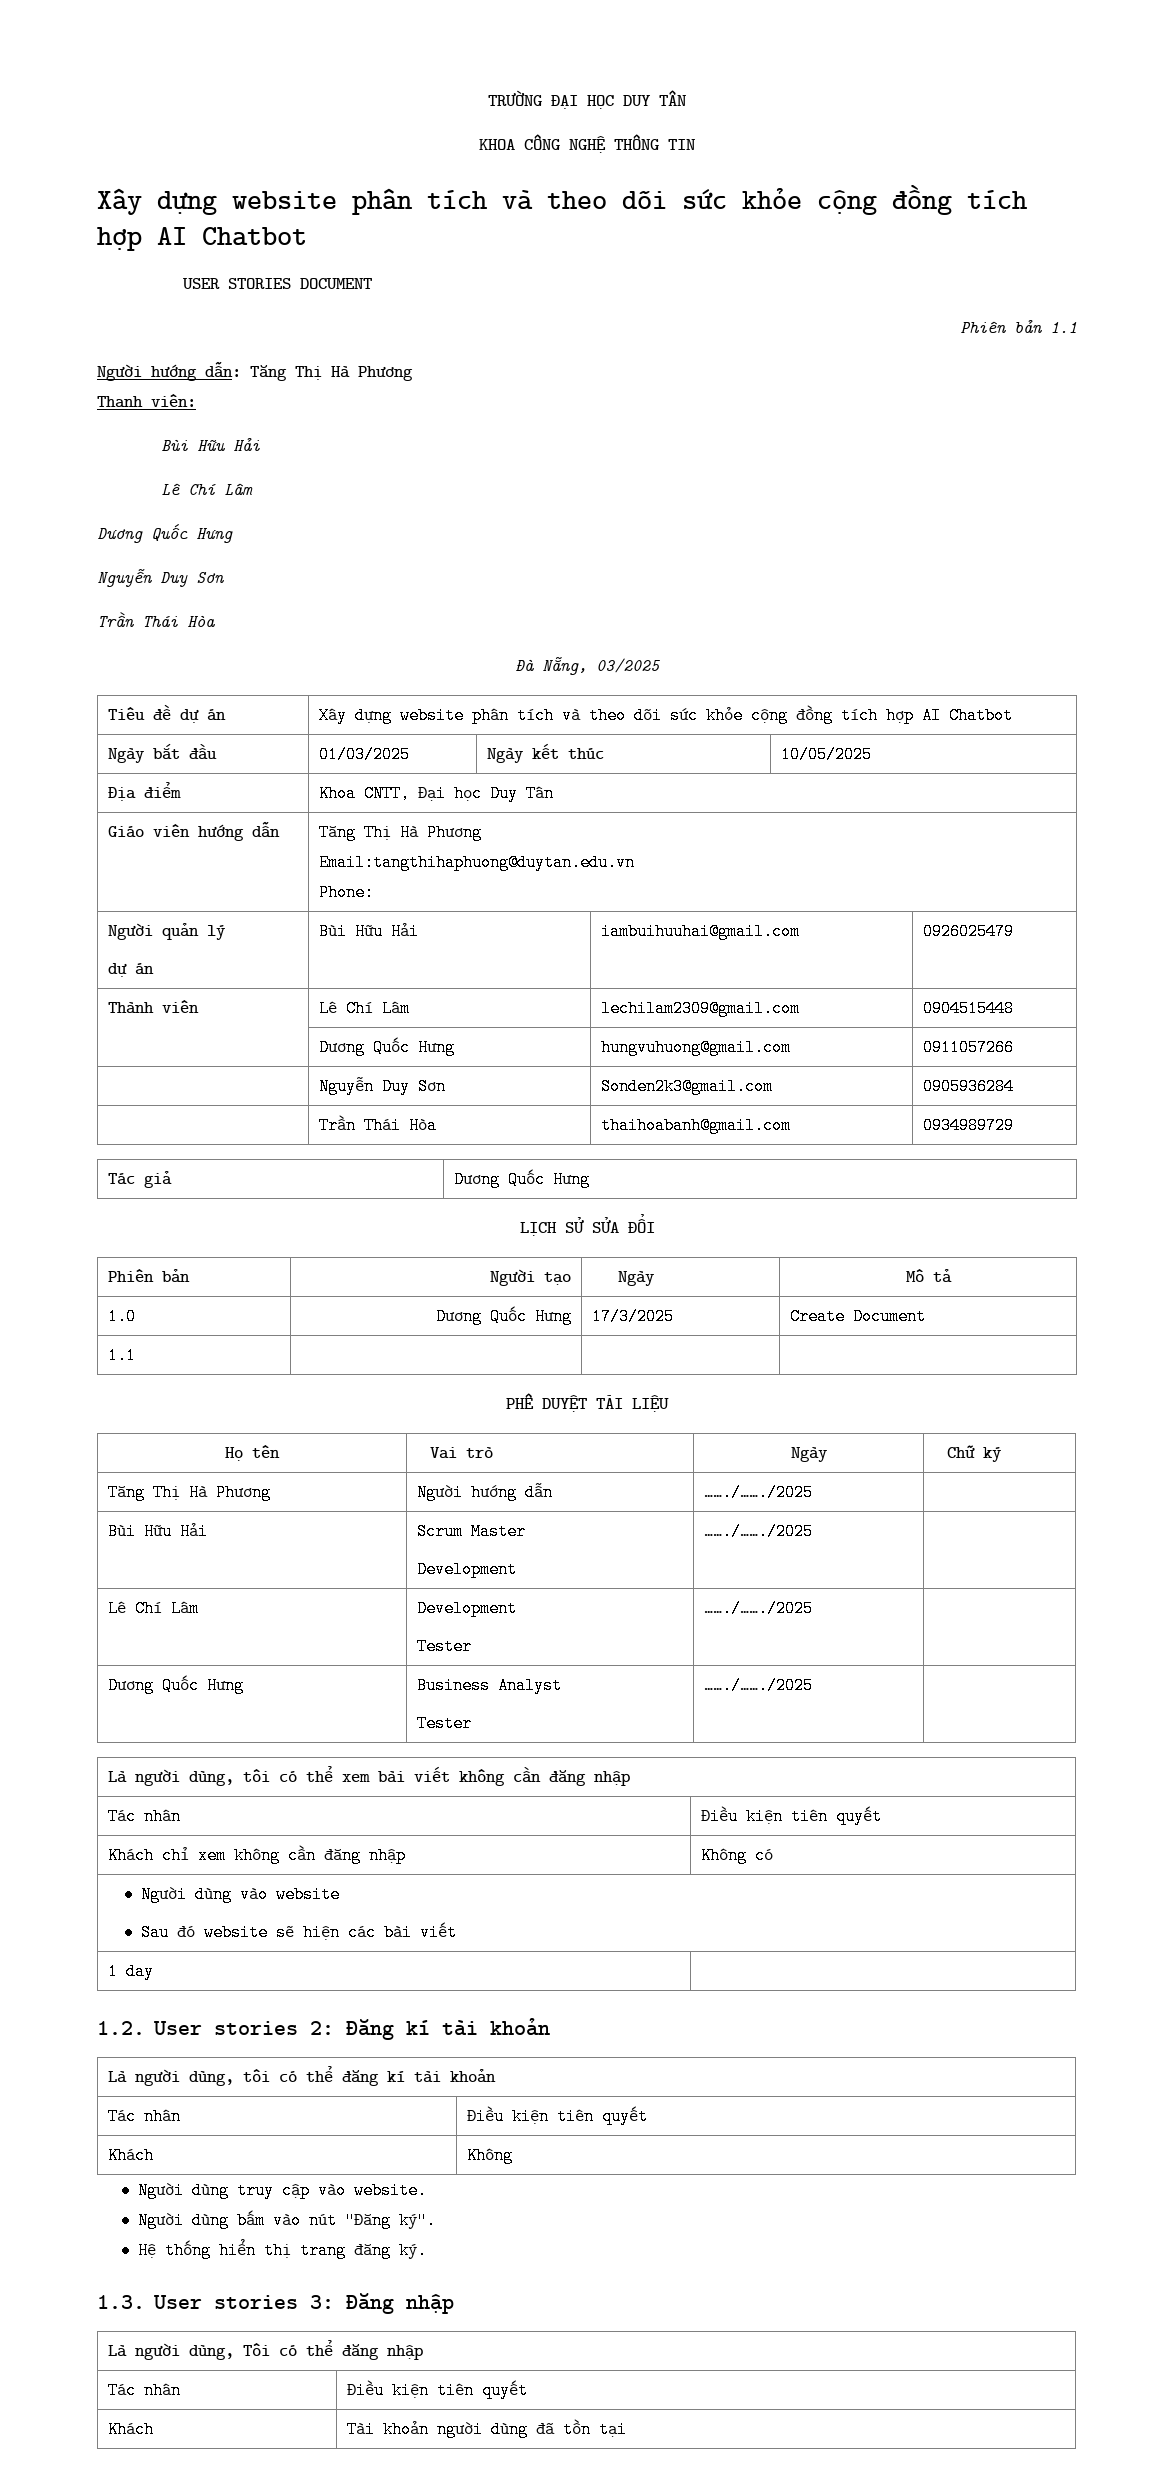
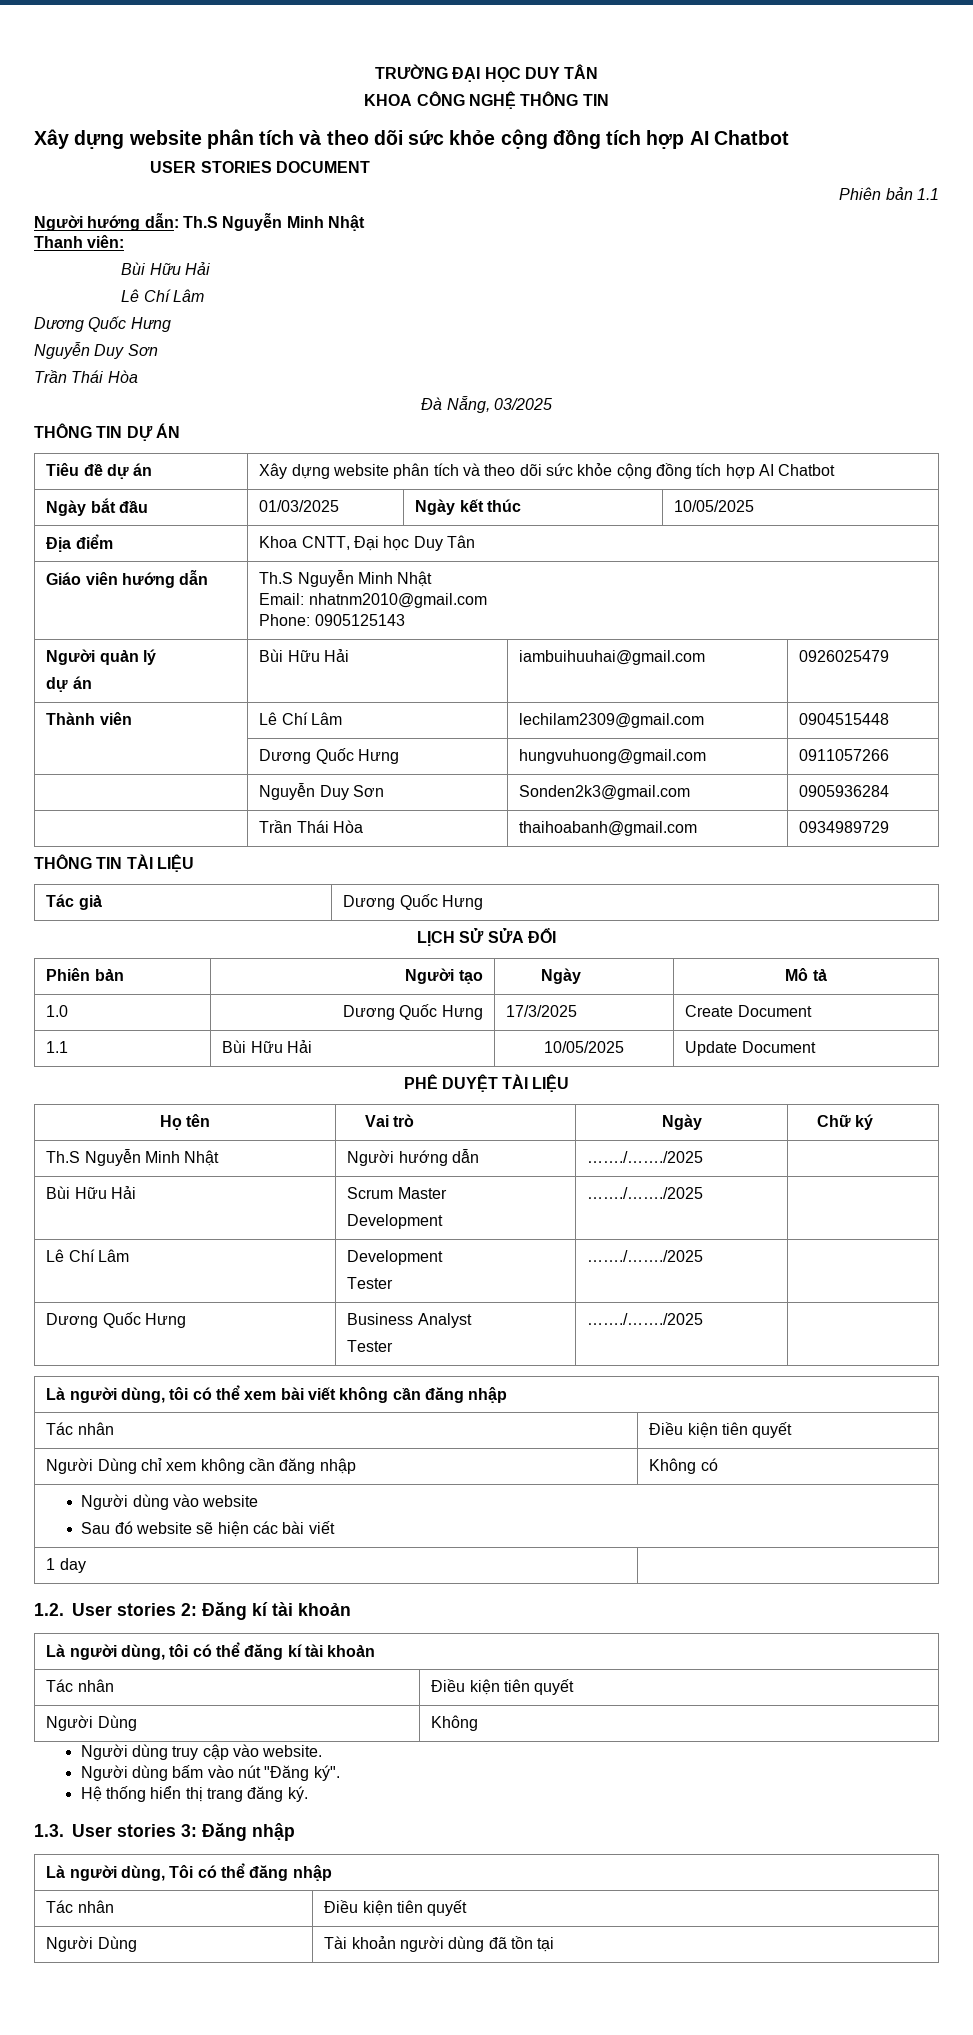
- Người hướng dẫn: Tăng Thị Hà Phương
+ Người hướng dẫn: Th.S Nguyễn Minh Nhật
+ THÔNG TIN DỰ ÁN
- Giáo viên hướng dẫn | Tăng Thị Hà Phương
- Email:tangthihaphuong@duytan.edu.vn
- Phone:
+ Giáo viên hướng dẫn | Th.S Nguyễn Minh Nhật
+ Email: nhatnm2010@gmail.com
+ Phone: 0905125143
+ THÔNG TIN TÀI LIỆU
- 1.1 | | |
+ 1.1 | Bùi Hữu Hải | 10/05/2025 | Update Document
- Tăng Thị Hà Phương | Người hướng dẫn | ……./……./2025 |
+ Th.S Nguyễn Minh Nhật | Người hướng dẫn | ……./……./2025 |
- Khách chỉ xem không cần đăng nhập | Không có
+ Người Dùng chỉ xem không cần đăng nhập | Không có
- Khách | Không
+ Người Dùng | Không
- Khách | Tài khoản người dùng đã tồn tại
+ Người Dùng | Tài khoản người dùng đã tồn tại

